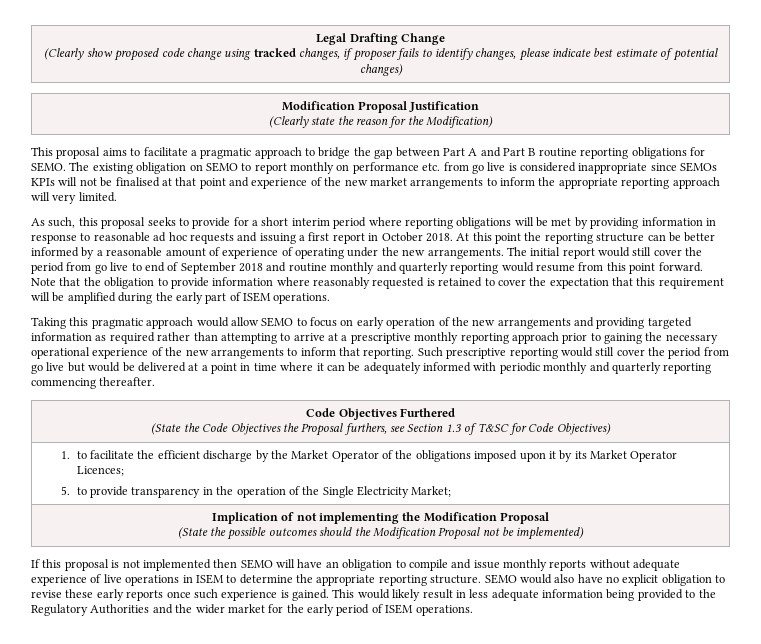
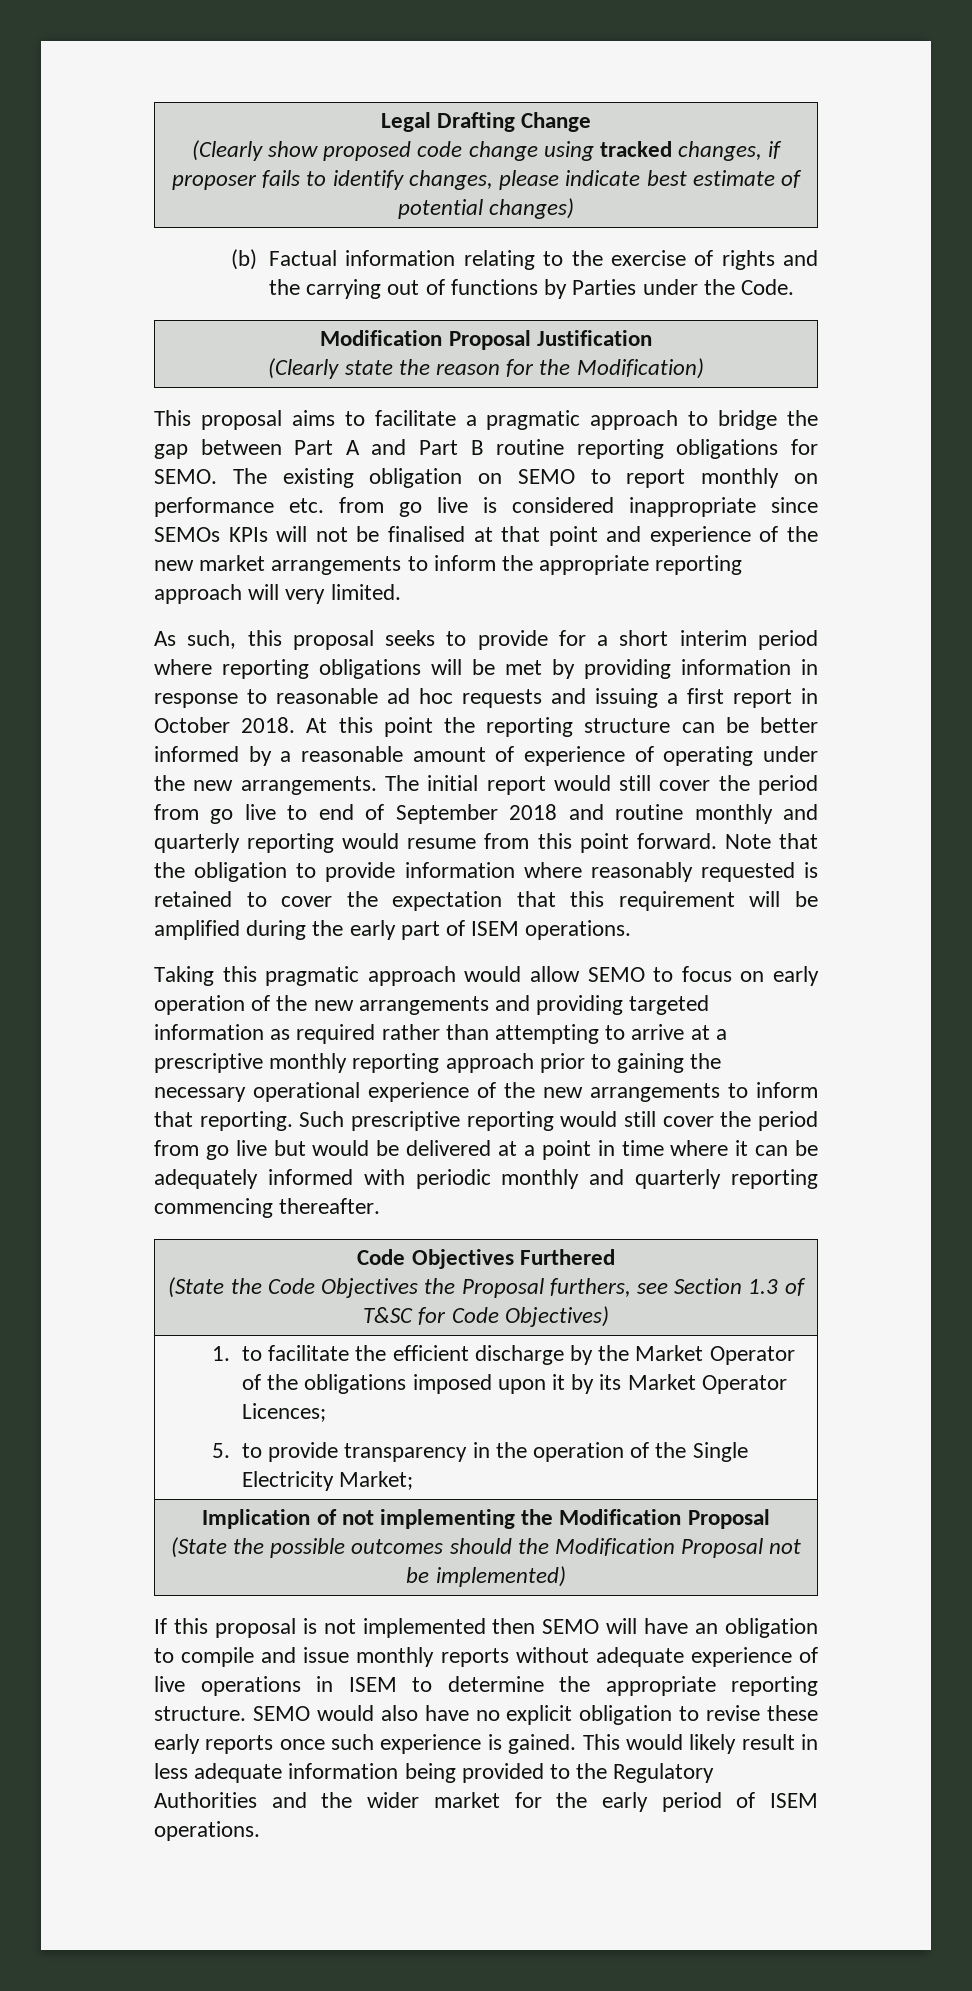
+ (b) Factual information relating to the exercise of rights and the carrying out of functions by Parties under the Code.

